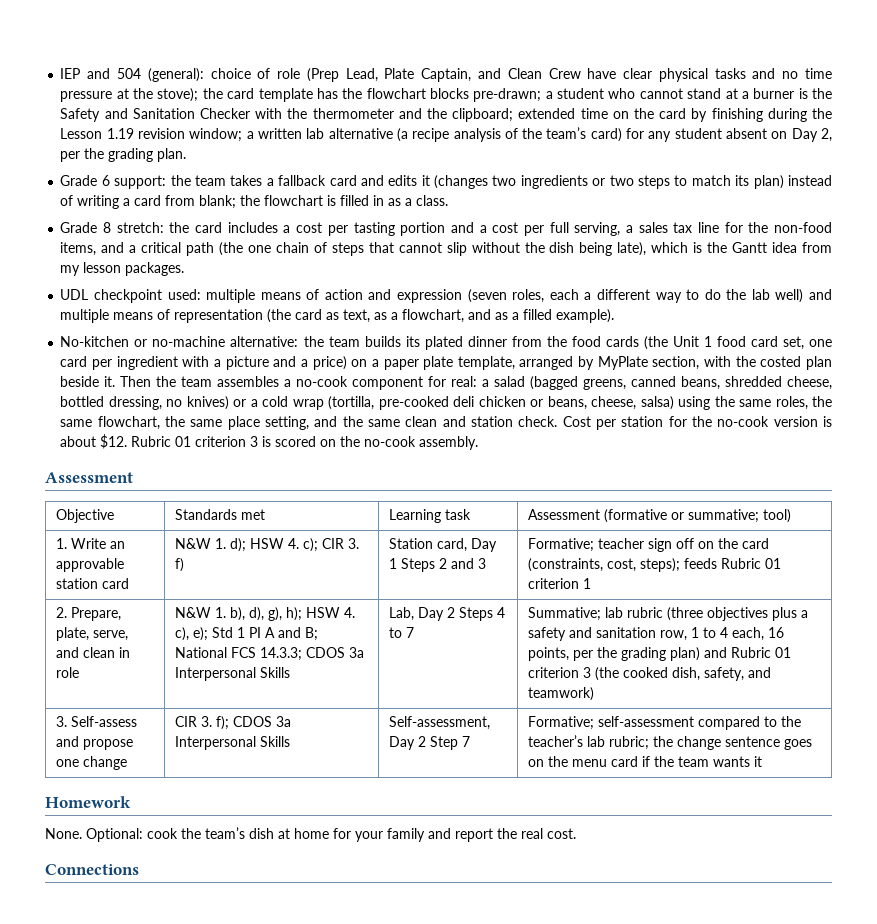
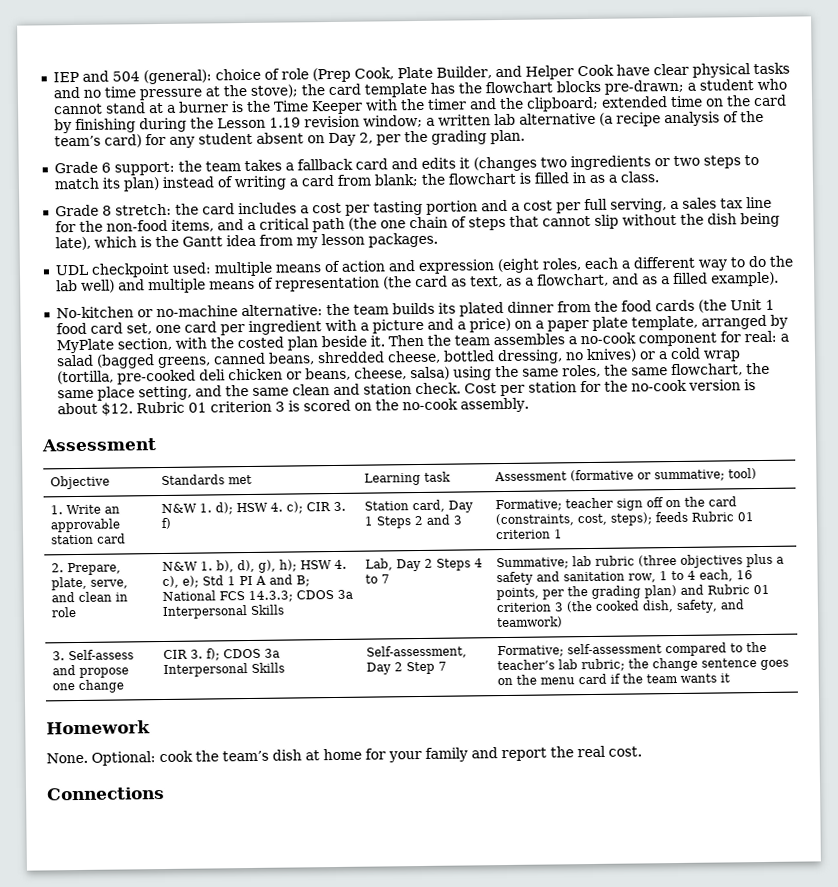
- choice of role (Prep Lead, Plate Captain, and Clean Crew have clear physical tasks and no time pressure at the stove);
+ choice of role (Prep Cook, Plate Builder, and Helper Cook have clear physical tasks and no time pressure at the stove);
- a student who cannot stand at a burner is the Safety and Sanitation Checker with the thermometer and the clipboard;
+ a student who cannot stand at a burner is the Time Keeper with the timer and the clipboard;
- UDL checkpoint used: multiple means of action and expression (seven roles, each a different way to do the lab well) and multiple means of representation (the card as text, as a flowchart, and as a filled example).
+ UDL checkpoint used: multiple means of action and expression (eight roles, each a different way to do the lab well) and multiple means of representation (the card as text, as a flowchart, and as a filled example).

